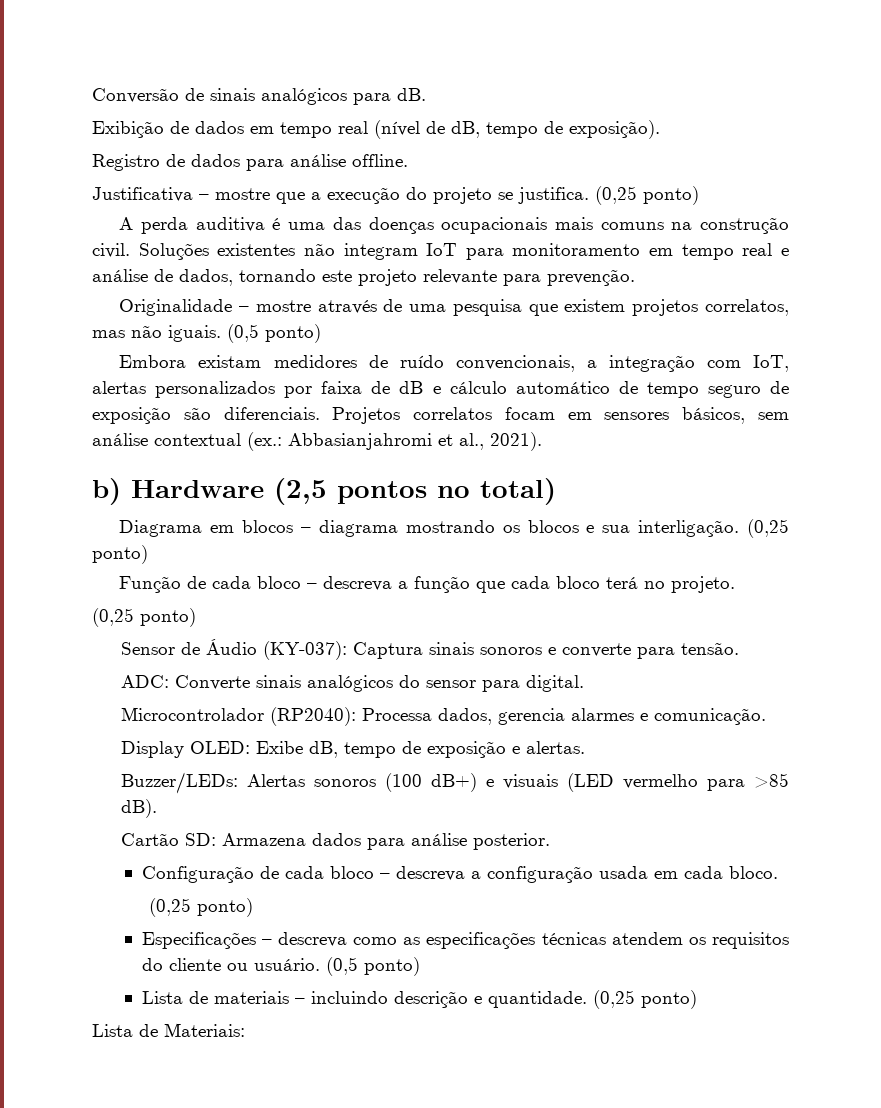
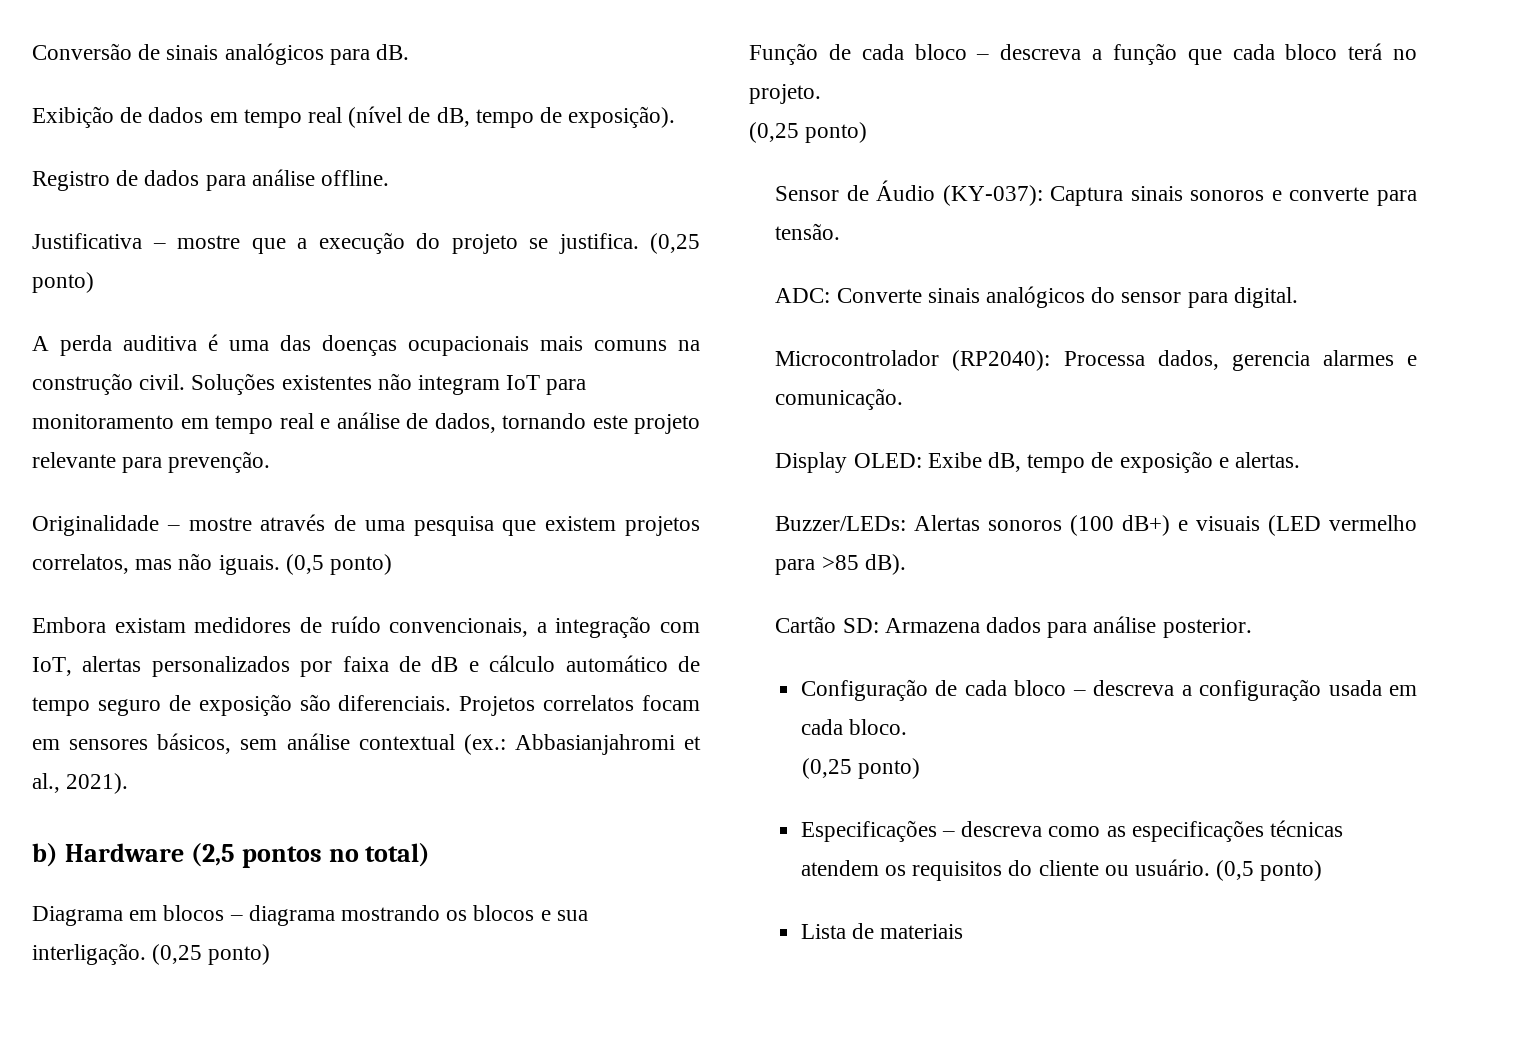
- Lista de materiais – incluindo descrição e quantidade. (0,25 ponto)
- Lista de Materiais:
+ Lista de materiais

